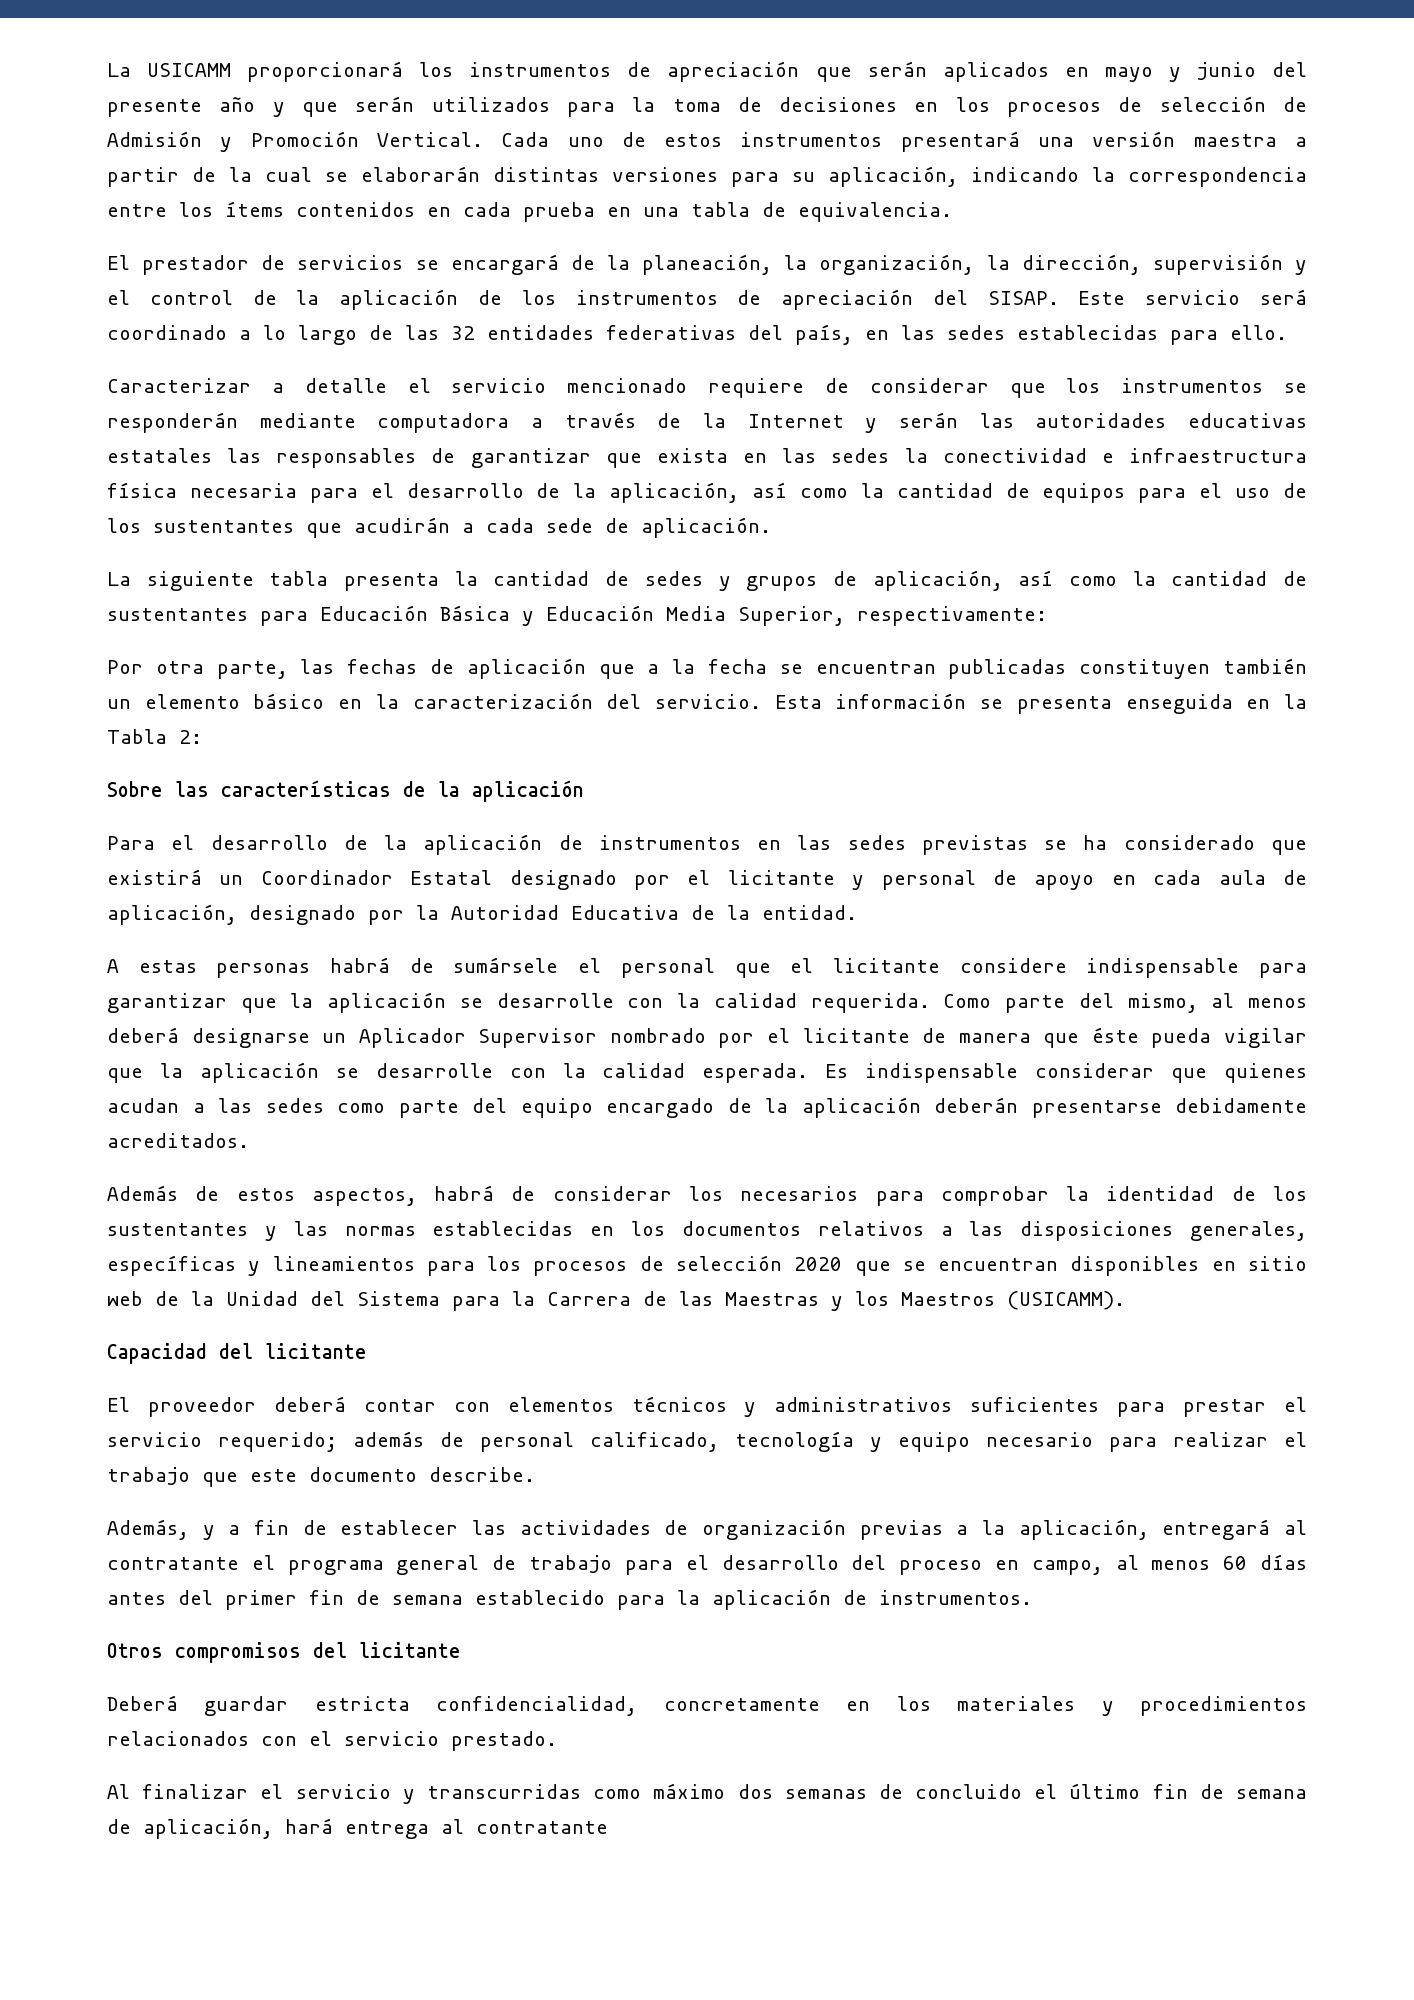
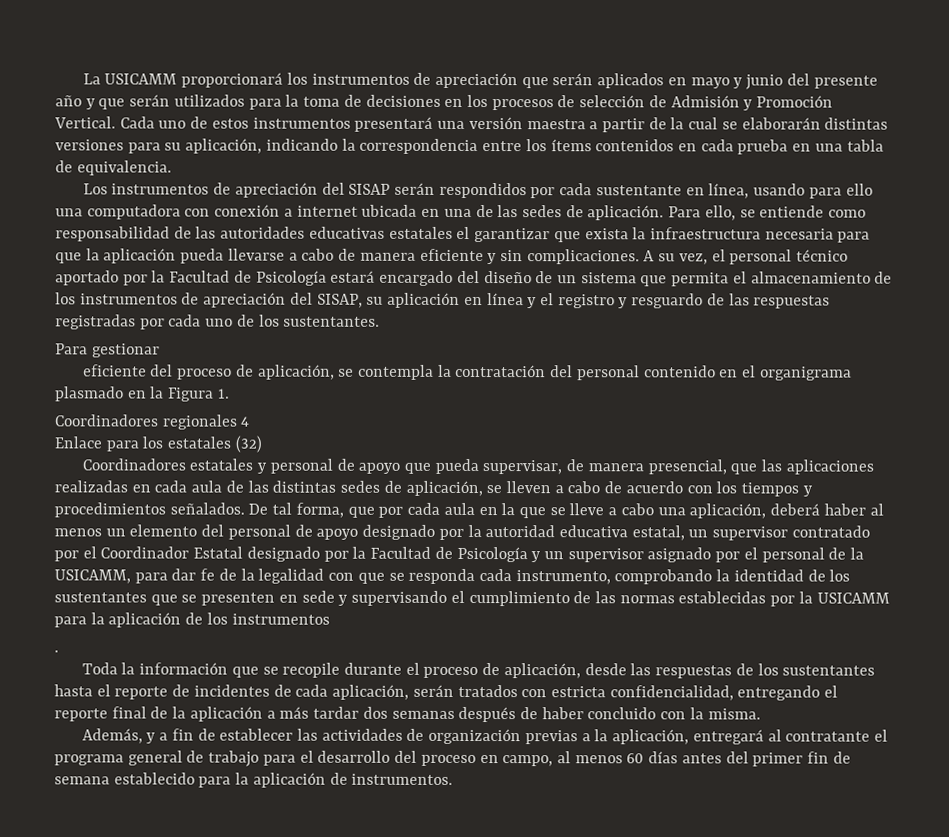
- El prestador de servicios se encargará de la planeación, la organización, la dirección, supervisión y el control de la aplicación de los instrumentos de apreciación del SISAP. Este servicio será coordinado a lo largo de las 32 entidades federativas del país, en las sedes establecidas para ello.
- Caracterizar a detalle el servicio mencionado requiere de considerar que los instrumentos se responderán mediante computadora a través de la Internet y serán las autoridades educativas estatales las responsables de garantizar que exista en las sedes la conectividad e infraestructura física necesaria para el desarrollo de la aplicación, así como la cantidad de equipos para el uso de los sustentantes que acudirán a cada sede de aplicación.
- La siguiente tabla presenta la cantidad de sedes y grupos de aplicación, así como la cantidad de sustentantes para Educación Básica y Educación Media Superior, respectivamente:
- Por otra parte, las fechas de aplicación que a la fecha se encuentran publicadas constituyen también un elemento básico en la caracterización del servicio. Esta información se presenta enseguida en la Tabla 2:
- Sobre las características de la aplicación
- Para el desarrollo de la aplicación de instrumentos en las sedes previstas se ha considerado que existirá un Coordinador Estatal designado por el licitante y personal de apoyo en cada aula de aplicación, designado por la Autoridad Educativa de la entidad.
- A estas personas habrá de sumársele el personal que el licitante considere indispensable para garantizar que la aplicación se desarrolle con la calidad requerida. Como parte del mismo, al menos deberá designarse un Aplicador Supervisor nombrado por el licitante de manera que éste pueda vigilar que la aplicación se desarrolle con la calidad esperada. Es indispensable considerar que quienes acudan a las sedes como parte del equipo encargado de la aplicación deberán presentarse debidamente acreditados.
- Además de estos aspectos, habrá de considerar los necesarios para comprobar la identidad de los sustentantes y las normas establecidas en los documentos relativos a las disposiciones generales, específicas y lineamientos para los procesos de selección 2020 que se encuentran disponibles en sitio web de la Unidad del Sistema para la Carrera de las Maestras y los Maestros (USICAMM).
- Capacidad del licitante
- El proveedor deberá contar con elementos técnicos y administrativos suficientes para prestar el servicio requerido; además de personal calificado, tecnología y equipo necesario para realizar el trabajo que este documento describe.
+ Los instrumentos de apreciación del SISAP serán respondidos por cada sustentante en línea, usando para ello una computadora con conexión a internet ubicada en una de las sedes de aplicación. Para ello, se entiende como responsabilidad de las autoridades educativas estatales el garantizar que exista la infraestructura necesaria para que la aplicación pueda llevarse a cabo de manera eficiente y sin complicaciones. A su vez, el personal técnico aportado por la Facultad de Psicología estará encargado del diseño de un sistema que permita el almacenamiento de los instrumentos de apreciación del SISAP, su aplicación en línea y el registro y resguardo de las respuestas registradas por cada uno de los sustentantes.
+ Para gestionar
+ eficiente del proceso de aplicación, se contempla la contratación del personal contenido en el organigrama plasmado en la Figura 1.
+ Coordinadores regionales 4
+ Enlace para los estatales (32)
+ Coordinadores estatales y personal de apoyo que pueda supervisar, de manera presencial, que las aplicaciones realizadas en cada aula de las distintas sedes de aplicación, se lleven a cabo de acuerdo con los tiempos y procedimientos señalados. De tal forma, que por cada aula en la que se lleve a cabo una aplicación, deberá haber al menos un elemento del personal de apoyo designado por la autoridad educativa estatal, un supervisor contratado por el Coordinador Estatal designado por la Facultad de Psicología y un supervisor asignado por el personal de la USICAMM, para dar fe de la legalidad con que se responda cada instrumento, comprobando la identidad de los sustentantes que se presenten en sede y supervisando el cumplimiento de las normas establecidas por la USICAMM para la aplicación de los instrumentos
+ .
+ Toda la información que se recopile durante el proceso de aplicación, desde las respuestas de los sustentantes hasta el reporte de incidentes de cada aplicación, serán tratados con estricta confidencialidad, entregando el reporte final de la aplicación a más tardar dos semanas después de haber concluido con la misma.
- Otros compromisos del licitante
- Deberá guardar estricta confidencialidad, concretamente en los materiales y procedimientos relacionados con el servicio prestado.
- Al finalizar el servicio y transcurridas como máximo dos semanas de concluido el último fin de semana de aplicación, hará entrega al contratante

